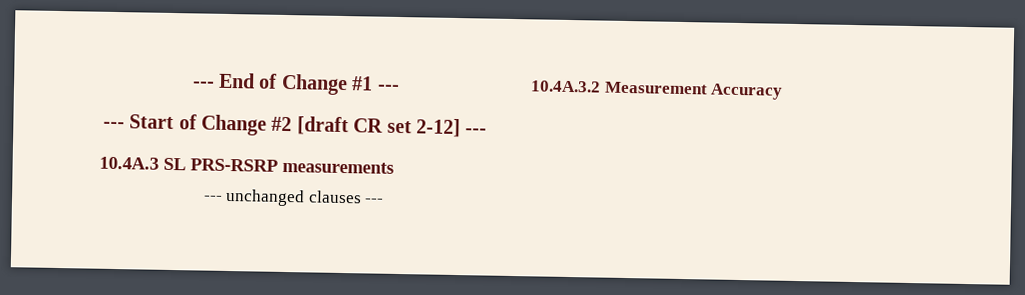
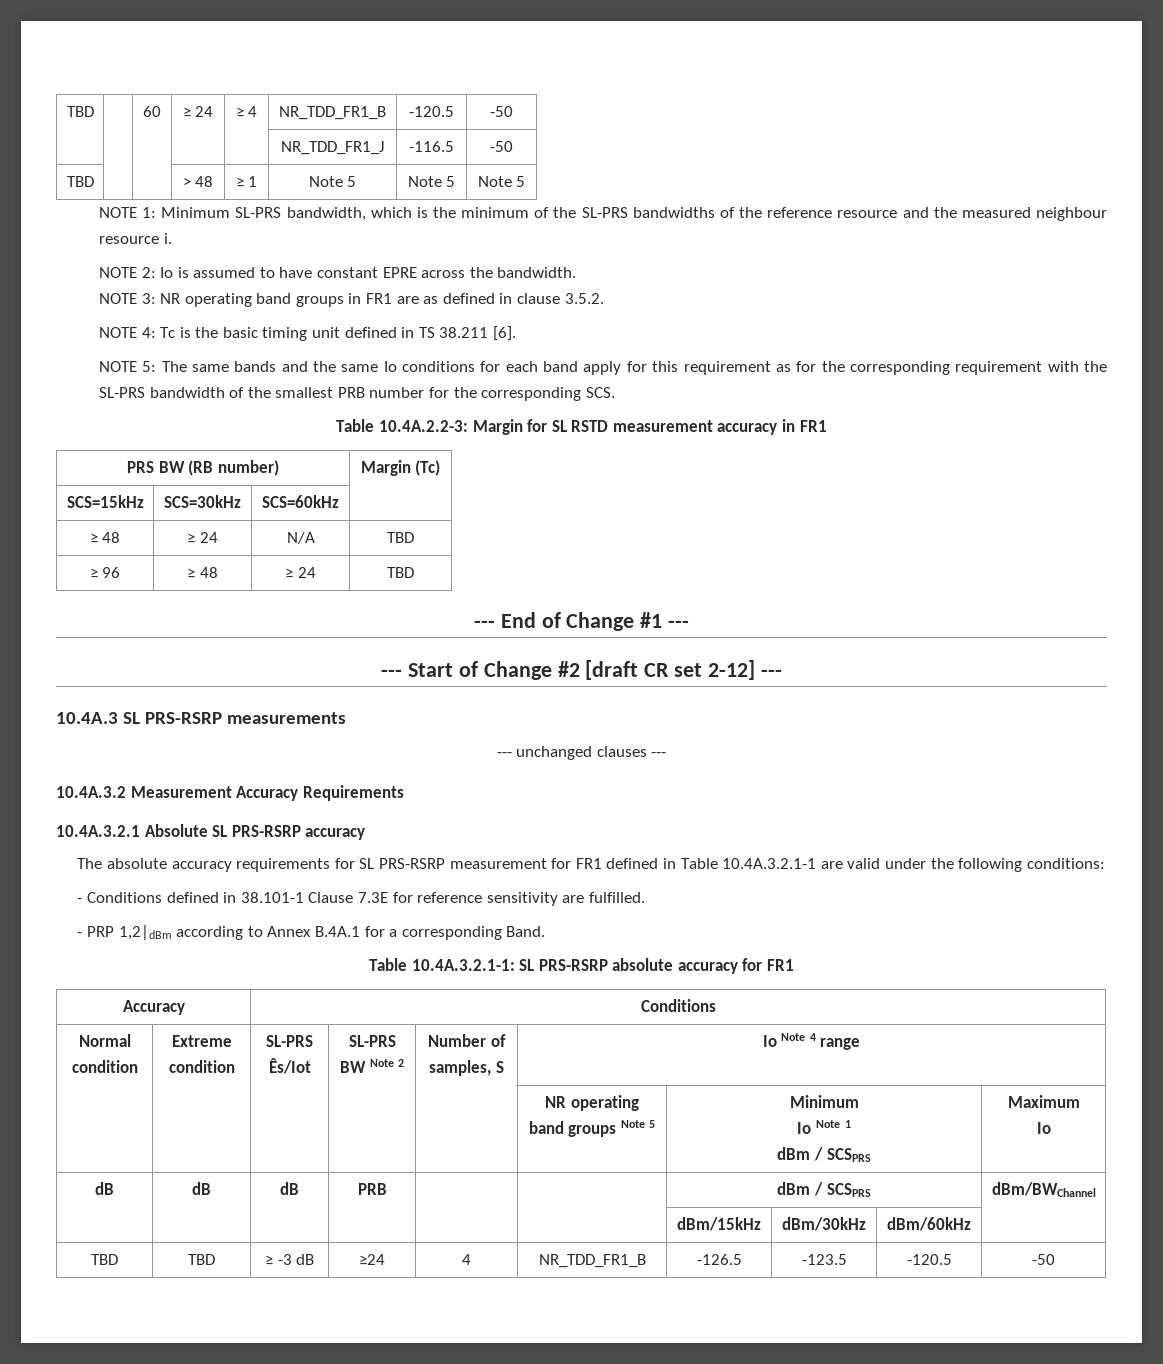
+ TBD | | 60 | ≥ 24 | ≥ 4 | NR_TDD_FR1_B | -120.5 | -50
+ | | | | | NR_TDD_FR1_J | -116.5 | -50
+ TBD | | | > 48 | ≥ 1 | Note 5 | Note 5 | Note 5
+ NOTE 1: Minimum SL-PRS bandwidth, which is the minimum of the SL-PRS bandwidths of the reference resource and the measured neighbour resource i.
+ NOTE 2: Io is assumed to have constant EPRE across the bandwidth.
+ NOTE 3: NR operating band groups in FR1 are as defined in clause 3.5.2.
+ NOTE 4: Tc is the basic timing unit defined in TS 38.211 [6].
+ NOTE 5: The same bands and the same Io conditions for each band apply for this requirement as for the corresponding requirement with the SL-PRS bandwidth of the smallest PRB number for the corresponding SCS.
+ Table 10.4A.2.2-3: Margin for SL RSTD measurement accuracy in FR1
+ PRS BW (RB number) | Margin (Tc)
+ SCS=15kHz | SCS=30kHz | SCS=60kHz |
+ ≥ 48 | ≥ 24 | N/A | TBD
+ ≥ 96 | ≥ 48 | ≥ 24 | TBD
- 10.4A.3.2 Measurement Accuracy
+ 10.4A.3.2 Measurement Accuracy Requirements
+ 10.4A.3.2.1 Absolute SL PRS-RSRP accuracy
+ The absolute accuracy requirements for SL PRS-RSRP measurement for FR1 defined in Table 10.4A.3.2.1-1 are valid under the following conditions:
+ - Conditions defined in 38.101-1 Clause 7.3E for reference sensitivity are fulfilled.
+ - PRP 1,2|dBm according to Annex B.4A.1 for a corresponding Band.
+ Table 10.4A.3.2.1-1: SL PRS-RSRP absolute accuracy for FR1
+ Accuracy | Conditions
+ Normal condition | Extreme condition | SL-PRS Ês/Iot | SL-PRS BW Note 2 | Number of samples, S | Io Note 4 range
+ | | | | | NR operating band groups Note 5 | Minimum
+ Io Note 1
+ dBm / SCSPRS | Maximum
+ Io
+ dB | dB | dB | PRB | | | dBm / SCSPRS | dBm/BWChannel
+ | | | | | | dBm/15kHz | dBm/30kHz | dBm/60kHz |
+ TBD | TBD | ≥ -3 dB | ≥24 | 4 | NR_TDD_FR1_B | -126.5 | -123.5 | -120.5 | -50

